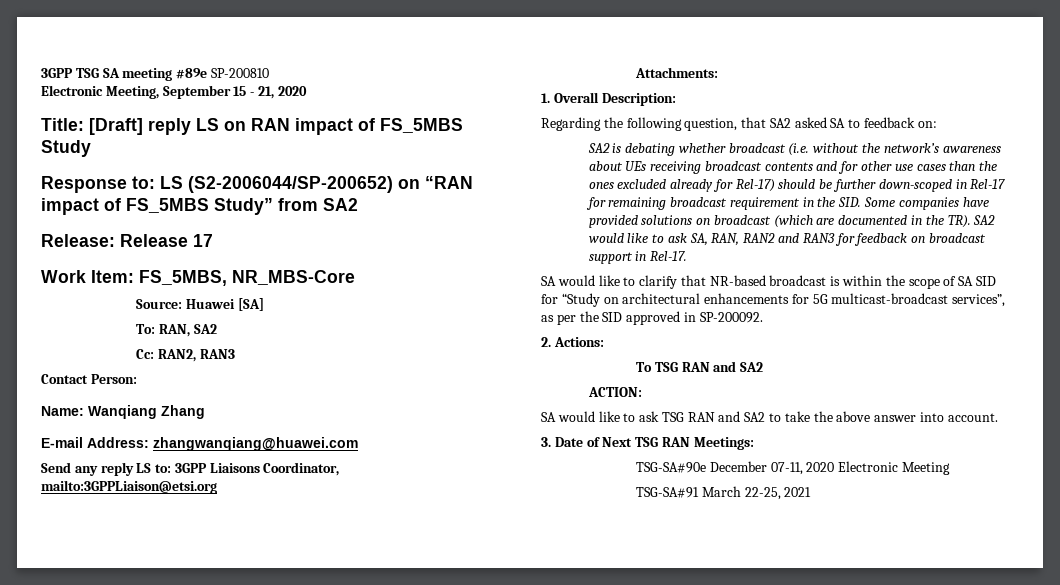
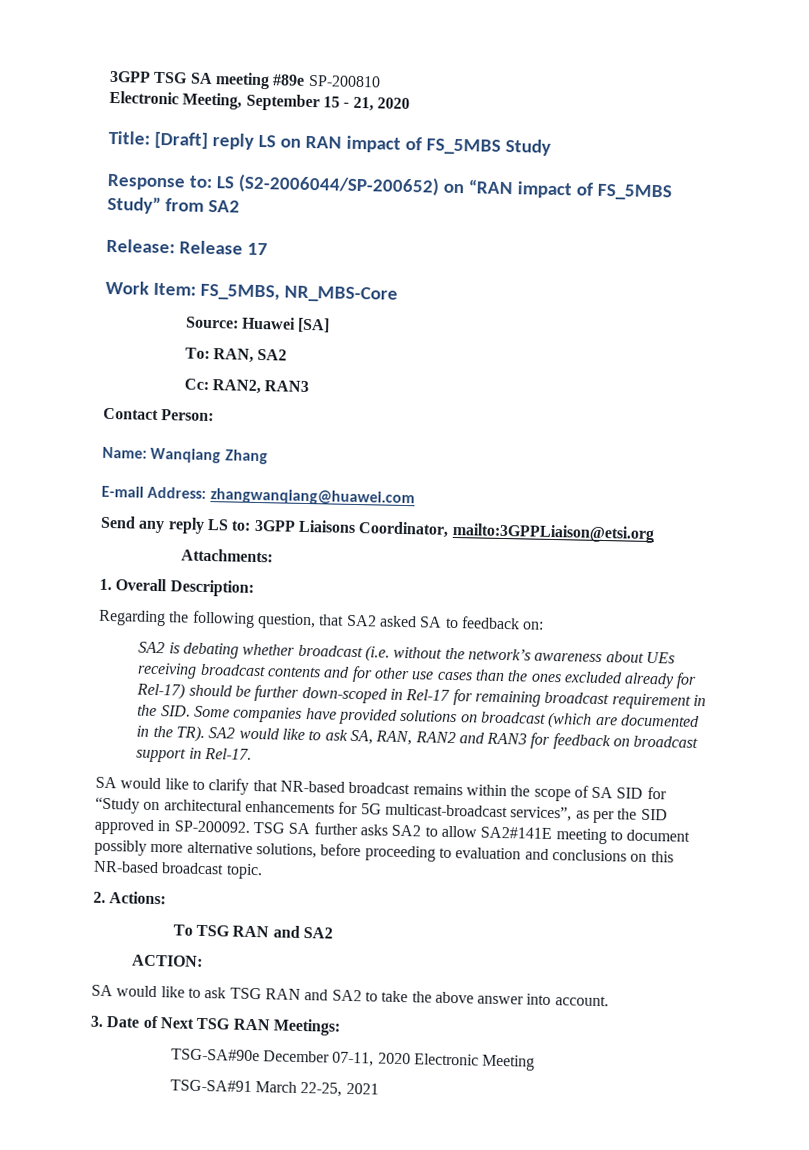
- SA would like to clarify that NR-based broadcast is within the scope of SA SID for “Study on architectural enhancements for 5G multicast-broadcast services”, as per the SID approved in SP-200092.
+ SA would like to clarify that NR-based broadcast remains within the scope of SA SID for “Study on architectural enhancements for 5G multicast-broadcast services”, as per the SID approved in SP-200092. TSG SA further asks SA2 to allow SA2#141E meeting to document possibly more alternative solutions, before proceeding to evaluation and conclusions on this NR-based broadcast topic.

